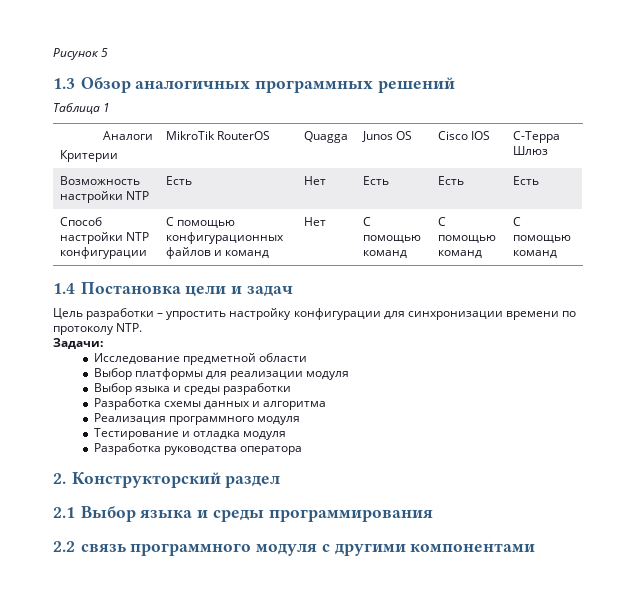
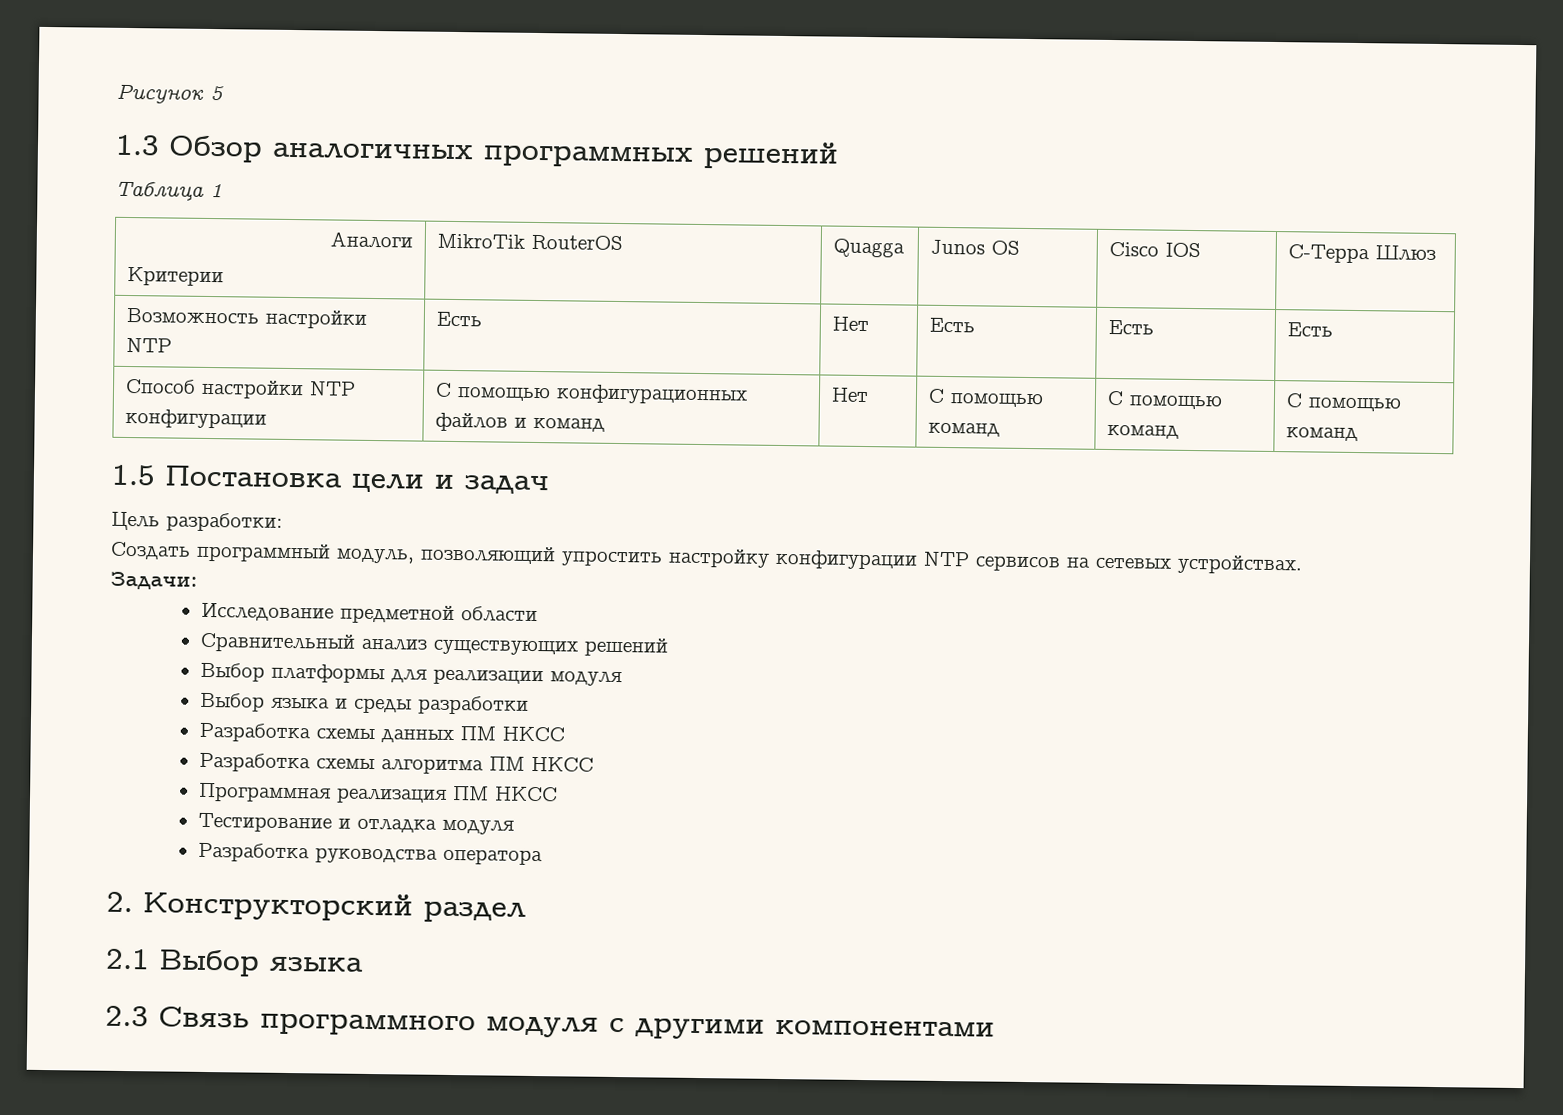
- 1.4 Постановка цели и задач
+ 1.5 Постановка цели и задач
- Цель разработки – упростить настройку конфигурации для синхронизации времени по протоколу NTP.
+ Цель разработки:
+ Создать программный модуль, позволяющий упростить настройку конфигурации NTP сервисов на сетевых устройствах.
+ Сравнительный анализ существующих решений
- Разработка схемы данных и алгоритма
- Реализация программного модуля
+ Разработка схемы данных ПМ НКСС
+ Разработка схемы алгоритма ПМ НКСС
+ Программная реализация ПМ НКСС
- 2.1 Выбор языка и среды программирования
- 2.2 связь программного модуля с другими компонентами
+ 2.1 Выбор языка
+ 2.3 Cвязь программного модуля с другими компонентами

